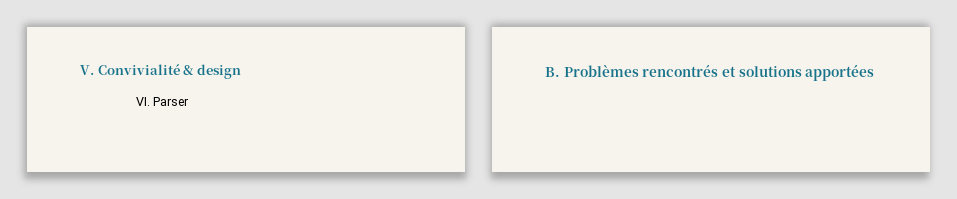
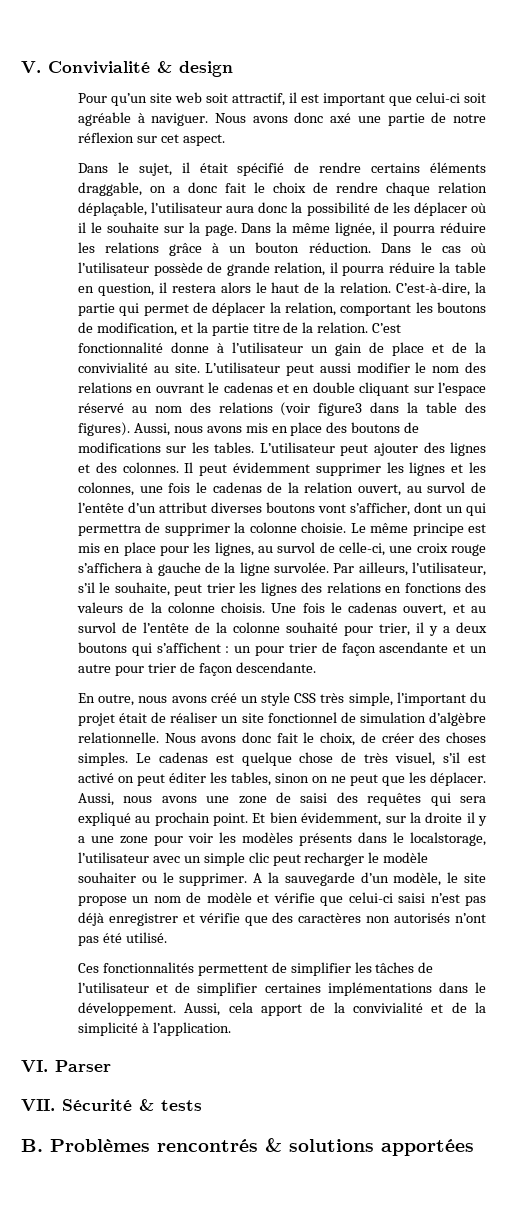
+ Pour qu’un site web soit attractif, il est important que celui-ci soit agréable à naviguer. Nous avons donc axé une partie de notre réflexion sur cet aspect.
+ Dans le sujet, il était spécifié de rendre certains éléments draggable, on a donc fait le choix de rendre chaque relation déplaçable, l’utilisateur aura donc la possibilité de les déplacer où il le souhaite sur la page. Dans la même lignée, il pourra réduire les relations grâce à un bouton réduction. Dans le cas où l’utilisateur possède de grande relation, il pourra réduire la table en question, il restera alors le haut de la relation. C’est-à-dire, la partie qui permet de déplacer la relation, comportant les boutons de modification, et la partie titre de la relation. C’est fonctionnalité donne à l’utilisateur un gain de place et de la convivialité au site. L’utilisateur peut aussi modifier le nom des relations en ouvrant le cadenas et en double cliquant sur l’espace réservé au nom des relations (voir figure3 dans la table des figures). Aussi, nous avons mis en place des boutons de modifications sur les tables. L’utilisateur peut ajouter des lignes et des colonnes. Il peut évidemment supprimer les lignes et les colonnes, une fois le cadenas de la relation ouvert, au survol de l’entête d’un attribut diverses boutons vont s’afficher, dont un qui permettra de supprimer la colonne choisie. Le même principe est mis en place pour les lignes, au survol de celle-ci, une croix rouge s’affichera à gauche de la ligne survolée. Par ailleurs, l’utilisateur, s’il le souhaite, peut trier les lignes des relations en fonctions des valeurs de la colonne choisis. Une fois le cadenas ouvert, et au survol de l’entête de la colonne souhaité pour trier, il y a deux boutons qui s’affichent : un pour trier de façon ascendante et un autre pour trier de façon descendante.
+ En outre, nous avons créé un style CSS très simple, l’important du projet était de réaliser un site fonctionnel de simulation d’algèbre relationnelle. Nous avons donc fait le choix, de créer des choses simples. Le cadenas est quelque chose de très visuel, s’il est activé on peut éditer les tables, sinon on ne peut que les déplacer. Aussi, nous avons une zone de saisi des requêtes qui sera expliqué au prochain point. Et bien évidemment, sur la droite il y a une zone pour voir les modèles présents dans le localstorage, l’utilisateur avec un simple clic peut recharger le modèle souhaiter ou le supprimer. A la sauvegarde d’un modèle, le site propose un nom de modèle et vérifie que celui-ci saisi n’est pas déjà enregistrer et vérifie que des caractères non autorisés n’ont pas été utilisé.
+ Ces fonctionnalités permettent de simplifier les tâches de l’utilisateur et de simplifier certaines implémentations dans le développement. Aussi, cela apport de la convivialité et de la simplicité à l’application.
  VI. Parser
+ VII. Sécurité & tests
- B. Problèmes rencontrés et solutions apportées
+ B. Problèmes rencontrés & solutions apportées

